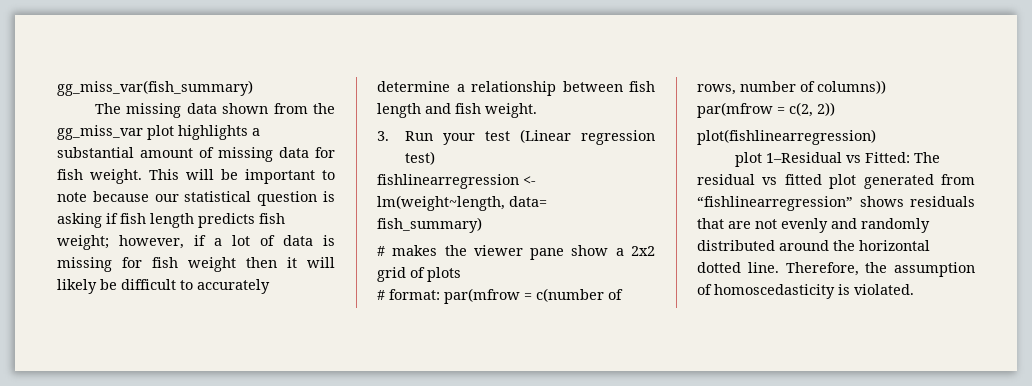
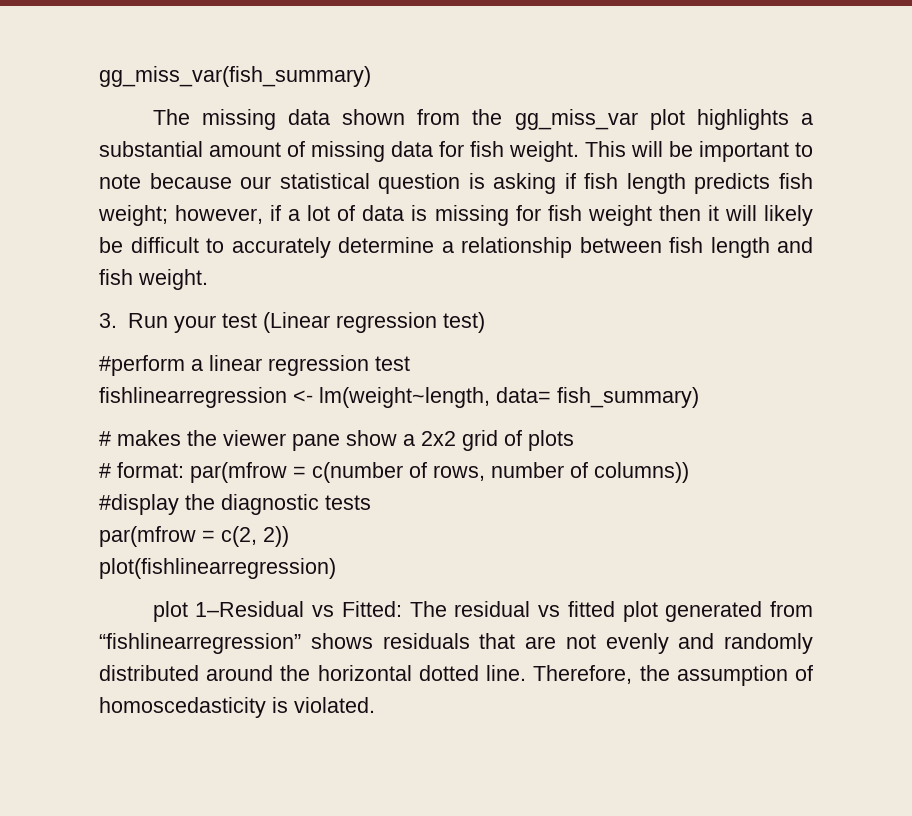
+ #perform a linear regression test
+ #display the diagnostic tests

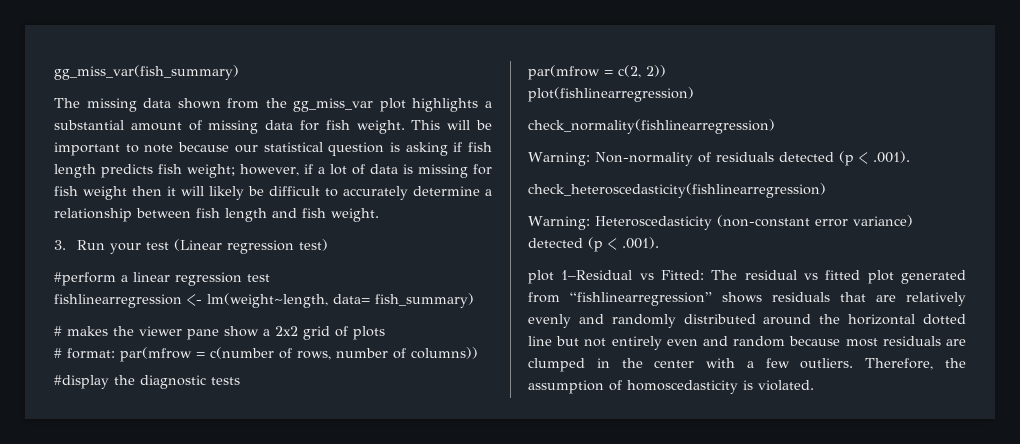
+ check_normality(fishlinearregression)
+ Warning: Non-normality of residuals detected (p < .001).
+ check_heteroscedasticity(fishlinearregression)
+ Warning: Heteroscedasticity (non-constant error variance) detected (p < .001).
- plot 1–Residual vs Fitted: The residual vs fitted plot generated from “fishlinearregression” shows residuals that are not evenly and randomly distributed around the horizontal dotted line.
+ plot 1–Residual vs Fitted: The residual vs fitted plot generated from “fishlinearregression” shows residuals that are relatively evenly and randomly distributed around the horizontal dotted line but not entirely even and random because most residuals are clumped in the center with a few outliers.

